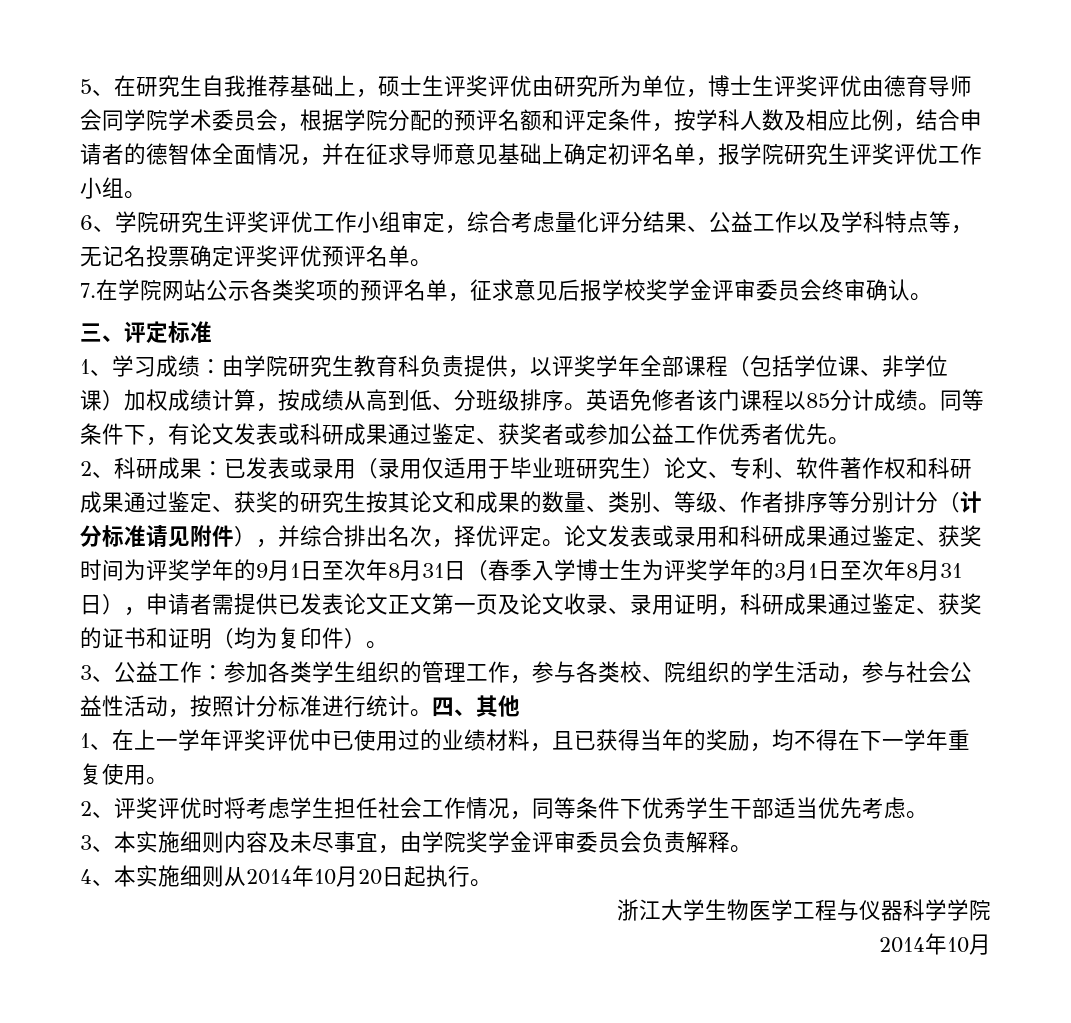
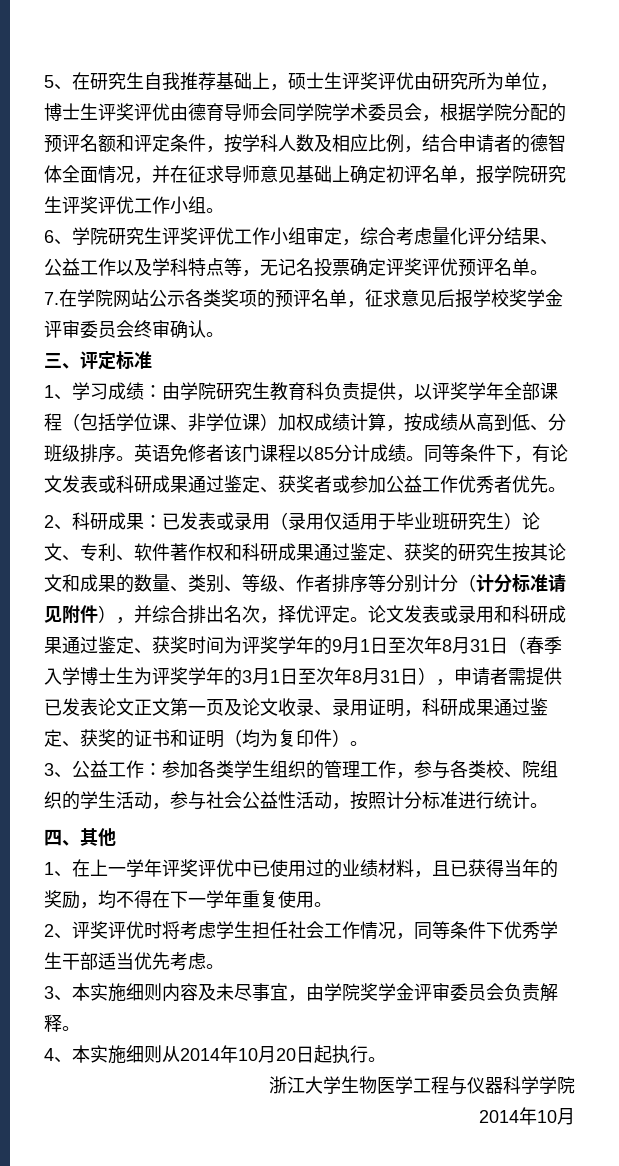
- 3、公益工作：参加各类学生组织的管理工作，参与各类校、院组织的学生活动，参与社会公益性活动，按照计分标准进行统计。四、其他
+ 3、公益工作：参加各类学生组织的管理工作，参与各类校、院组织的学生活动，参与社会公益性活动，按照计分标准进行统计。
+ 四、其他

